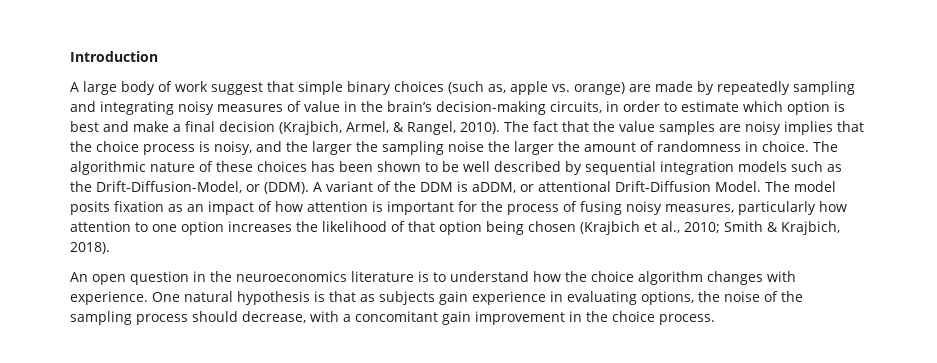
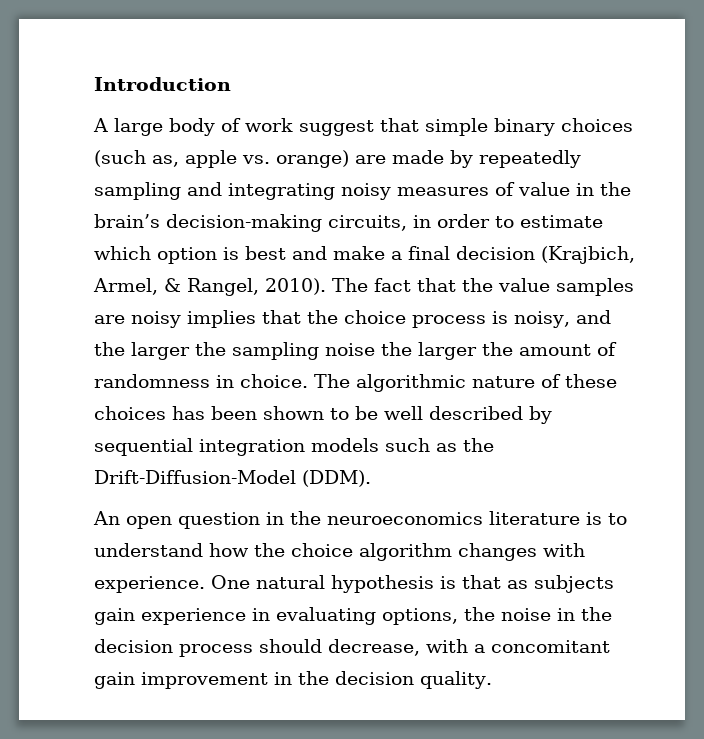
- The algorithmic nature of these choices has been shown to be well described by sequential integration models such as the Drift-Diffusion-Model, or (DDM). A variant of the DDM is aDDM, or attentional Drift-Diffusion Model. The model posits fixation as an impact of how attention is important for the process of fusing noisy measures, particularly how attention to one option increases the likelihood of that option being chosen (Krajbich et al., 2010; Smith & Krajbich, 2018).
+ The algorithmic nature of these choices has been shown to be well described by sequential integration models such as the Drift-Diffusion-Model (DDM).
- One natural hypothesis is that as subjects gain experience in evaluating options, the noise of the sampling process should decrease, with a concomitant gain improvement in the choice process.
+ One natural hypothesis is that as subjects gain experience in evaluating options, the noise in the decision process should decrease, with a concomitant gain improvement in the decision quality.

